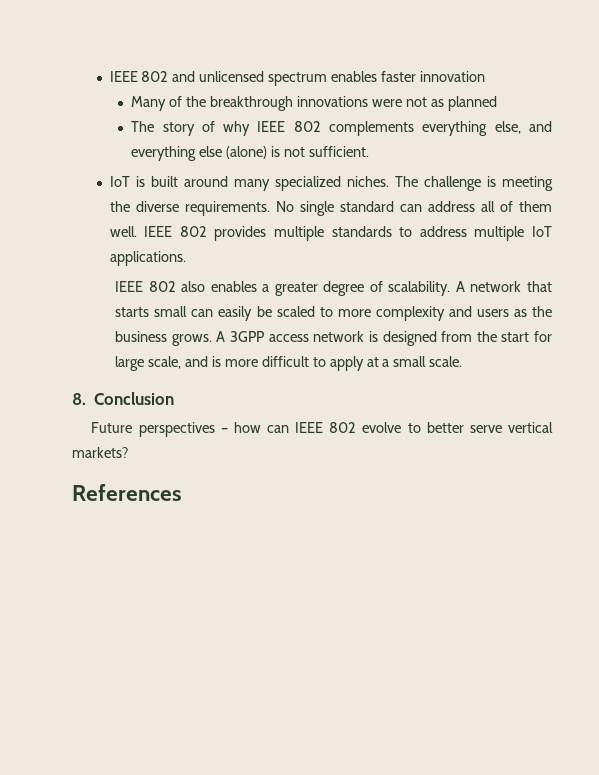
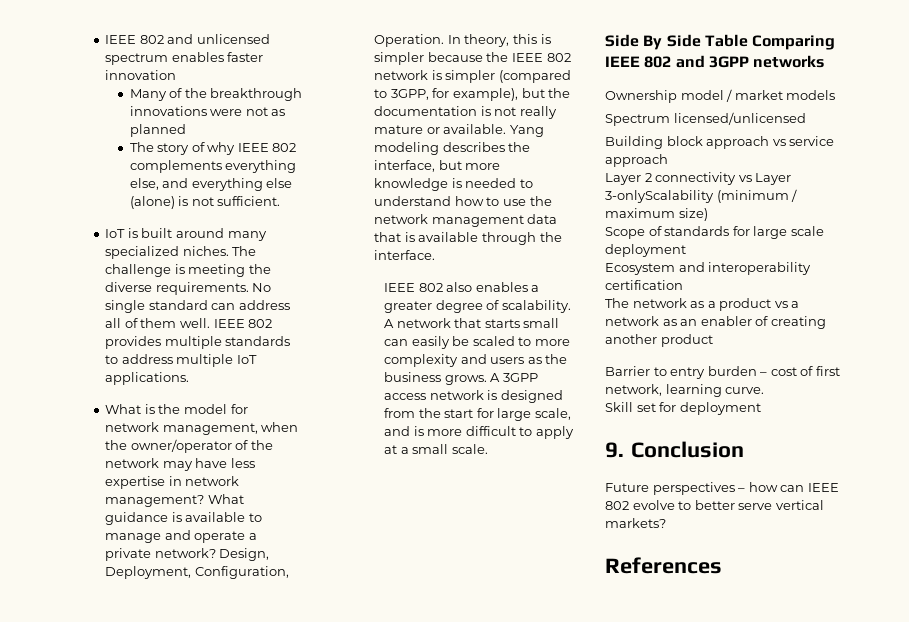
+ What is the model for network management, when the owner/operator of the network may have less expertise in network management? What guidance is available to manage and operate a private network? Design, Deployment, Configuration, Operation. In theory, this is simpler because the IEEE 802 network is simpler (compared to 3GPP, for example), but the documentation is not really mature or available. Yang modeling describes the interface, but more knowledge is needed to understand how to use the network management data that is available through the interface.
- 8. Conclusion
+ Side By Side Table Comparing IEEE 802 and 3GPP networks
+ Ownership model / market models
+ Spectrum licensed/unlicensed
+ Building block approach vs service approach
+ Layer 2 connectivity vs Layer 3-onlyScalability (minimum / maximum size)
+ Scope of standards for large scale deployment
+ Ecosystem and interoperability certification
+ The network as a product vs a network as an enabler of creating another product
+ Barrier to entry burden – cost of first network, learning curve.
+ Skill set for deployment
+ 9. Conclusion

